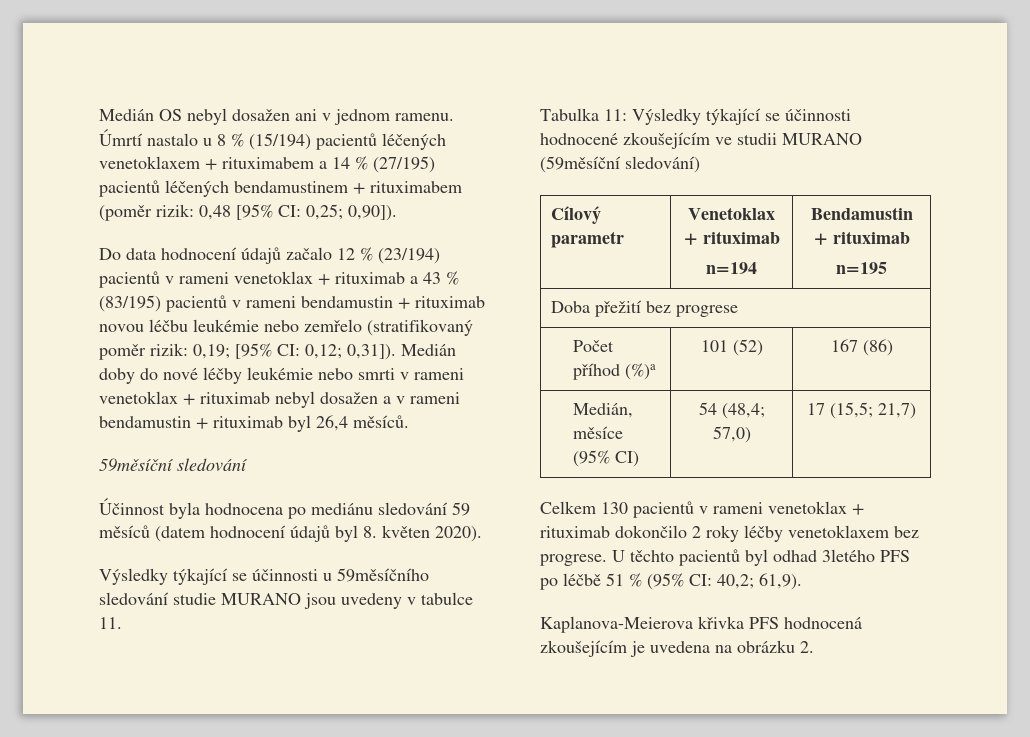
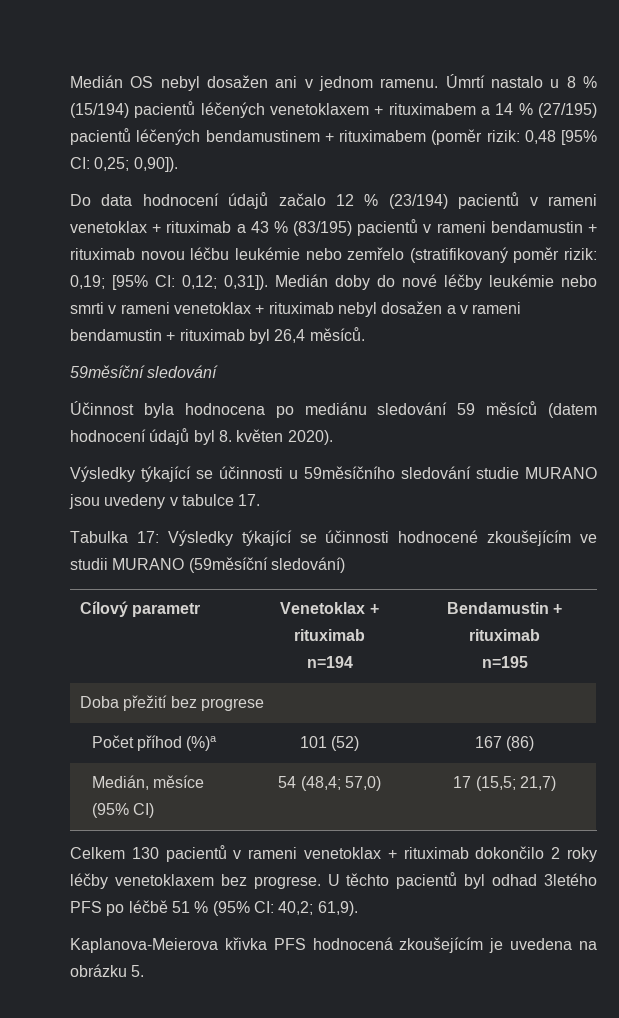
- Výsledky týkající se účinnosti u 59měsíčního sledování studie MURANO jsou uvedeny v tabulce 11.
+ Výsledky týkající se účinnosti u 59měsíčního sledování studie MURANO jsou uvedeny v tabulce 17.
- Tabulka 11: Výsledky týkající se účinnosti hodnocené zkoušejícím ve studii MURANO (59měsíční sledování)
+ Tabulka 17: Výsledky týkající se účinnosti hodnocené zkoušejícím ve studii MURANO (59měsíční sledování)
- Kaplanova-Meierova křivka PFS hodnocená zkoušejícím je uvedena na obrázku 2.
+ Kaplanova-Meierova křivka PFS hodnocená zkoušejícím je uvedena na obrázku 5.

